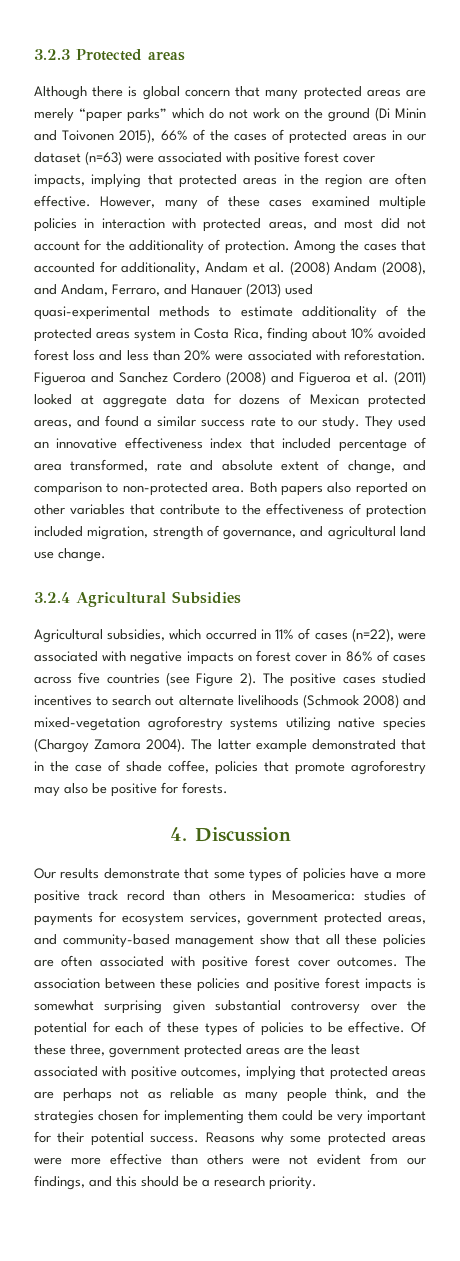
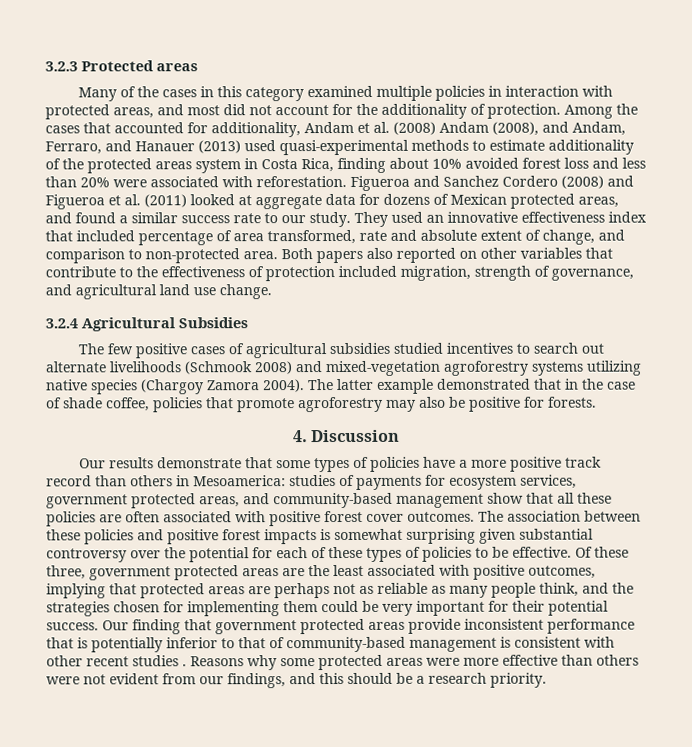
- Although there is global concern that many protected areas are merely “paper parks” which do not work on the ground (Di Minin and Toivonen 2015), 66% of the cases of protected areas in our dataset (n=63) were associated with positive forest cover impacts, implying that protected areas in the region are often effective. However, many of these cases examined multiple policies in interaction with protected areas, and most did not account for the additionality of protection.
+ Many of the cases in this category examined multiple policies in interaction with protected areas, and most did not account for the additionality of protection.
- Agricultural subsidies, which occurred in 11% of cases (n=22), were associated with negative impacts on forest cover in 86% of cases across five countries (see Figure 2). The positive cases studied incentives to search out alternate livelihoods (Schmook 2008) and mixed-vegetation agroforestry systems utilizing native species (Chargoy Zamora 2004).
+ The few positive cases of agricultural subsidies studied incentives to search out alternate livelihoods (Schmook 2008) and mixed-vegetation agroforestry systems utilizing native species (Chargoy Zamora 2004).
+ Our finding that government protected areas provide inconsistent performance that is potentially inferior to that of community-based management is consistent with other recent studies .

